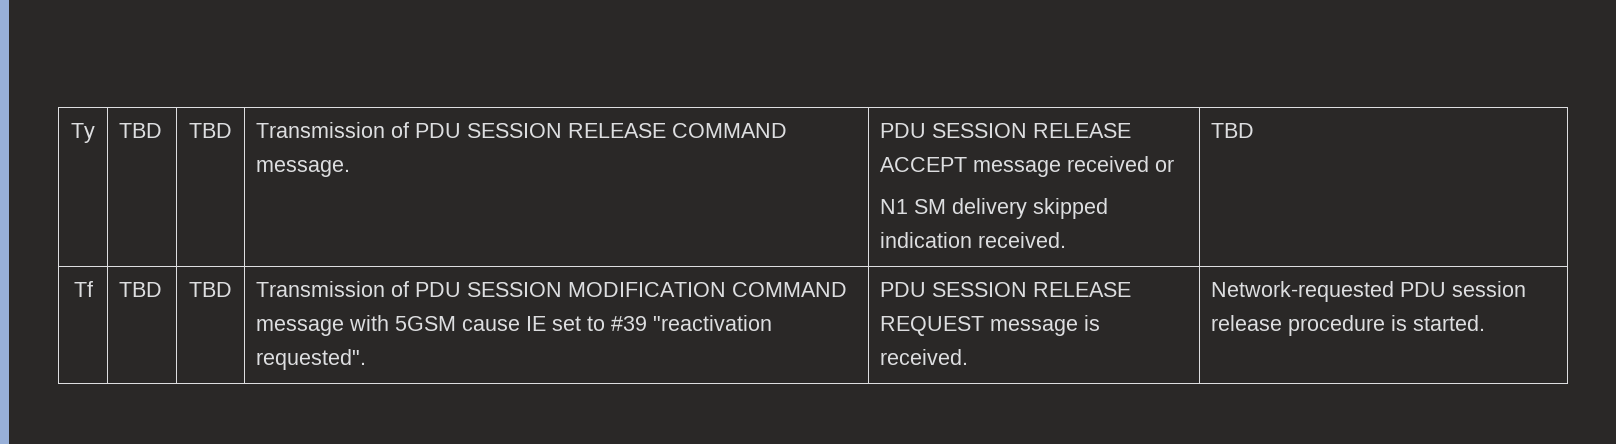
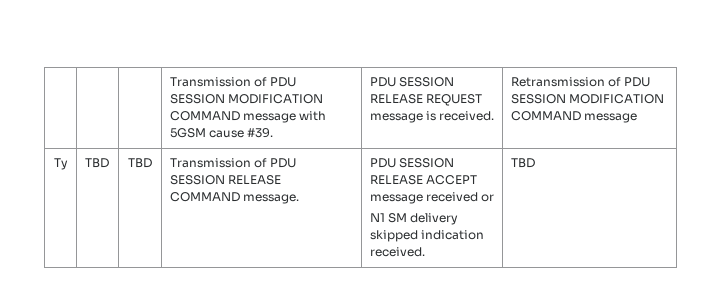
+ | | | Transmission of PDU SESSION MODIFICATION COMMAND message with 5GSM cause #39. | PDU SESSION RELEASE REQUEST message is received. | Retransmission of PDU SESSION MODIFICATION COMMAND message
- Tf | TBD | TBD | Transmission of PDU SESSION MODIFICATION COMMAND message with 5GSM cause IE set to #39 "reactivation requested". | PDU SESSION RELEASE REQUEST message is received. | Network-requested PDU session release procedure is started.

